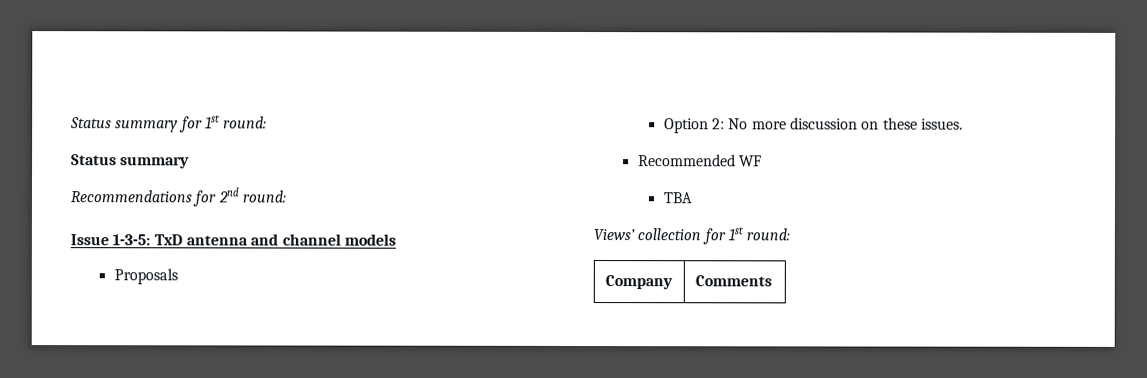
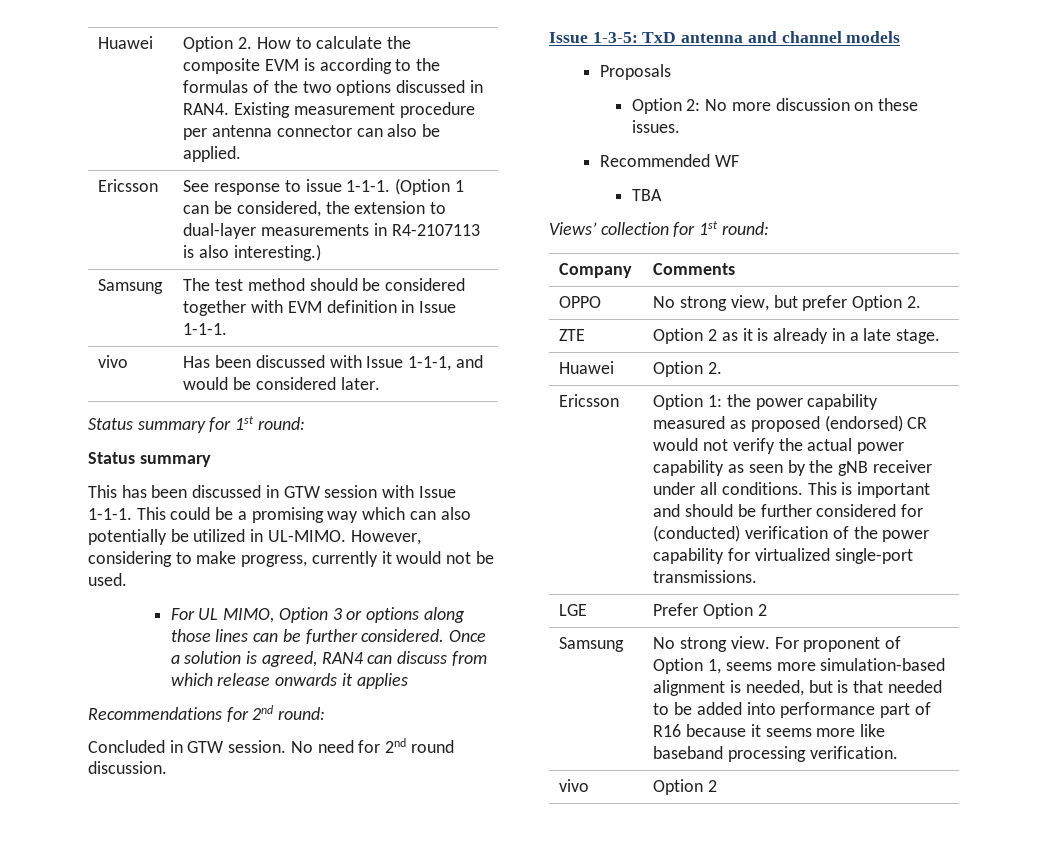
+ Huawei | Option 2. How to calculate the composite EVM is according to the formulas of the two options discussed in RAN4. Existing measurement procedure per antenna connector can also be applied.
+ Ericsson | See response to issue 1-1-1. (Option 1 can be considered, the extension to dual-layer measurements in R4-2107113 is also interesting.)
+ Samsung | The test method should be considered together with EVM definition in Issue 1-1-1.
+ vivo | Has been discussed with Issue 1-1-1, and would be considered later.
+ This has been discussed in GTW session with Issue 1-1-1. This could be a promising way which can also potentially be utilized in UL-MIMO. However, considering to make progress, currently it would not be used.
+ For UL MIMO, Option 3 or options along those lines can be further considered. Once a solution is agreed, RAN4 can discuss from which release onwards it applies
  Recommendations for 2nd round:
+ Concluded in GTW session. No need for 2nd round discussion.
+ OPPO | No strong view, but prefer Option 2.
+ ZTE | Option 2 as it is already in a late stage.
+ Huawei | Option 2.
+ Ericsson | Option 1: the power capability measured as proposed (endorsed) CR would not verify the actual power capability as seen by the gNB receiver under all conditions. This is important and should be further considered for (conducted) verification of the power capability for virtualized single-port transmissions.
+ LGE | Prefer Option 2
+ Samsung | No strong view. For proponent of Option 1, seems more simulation-based alignment is needed, but is that needed to be added into performance part of R16 because it seems more like baseband processing verification.
+ vivo | Option 2

